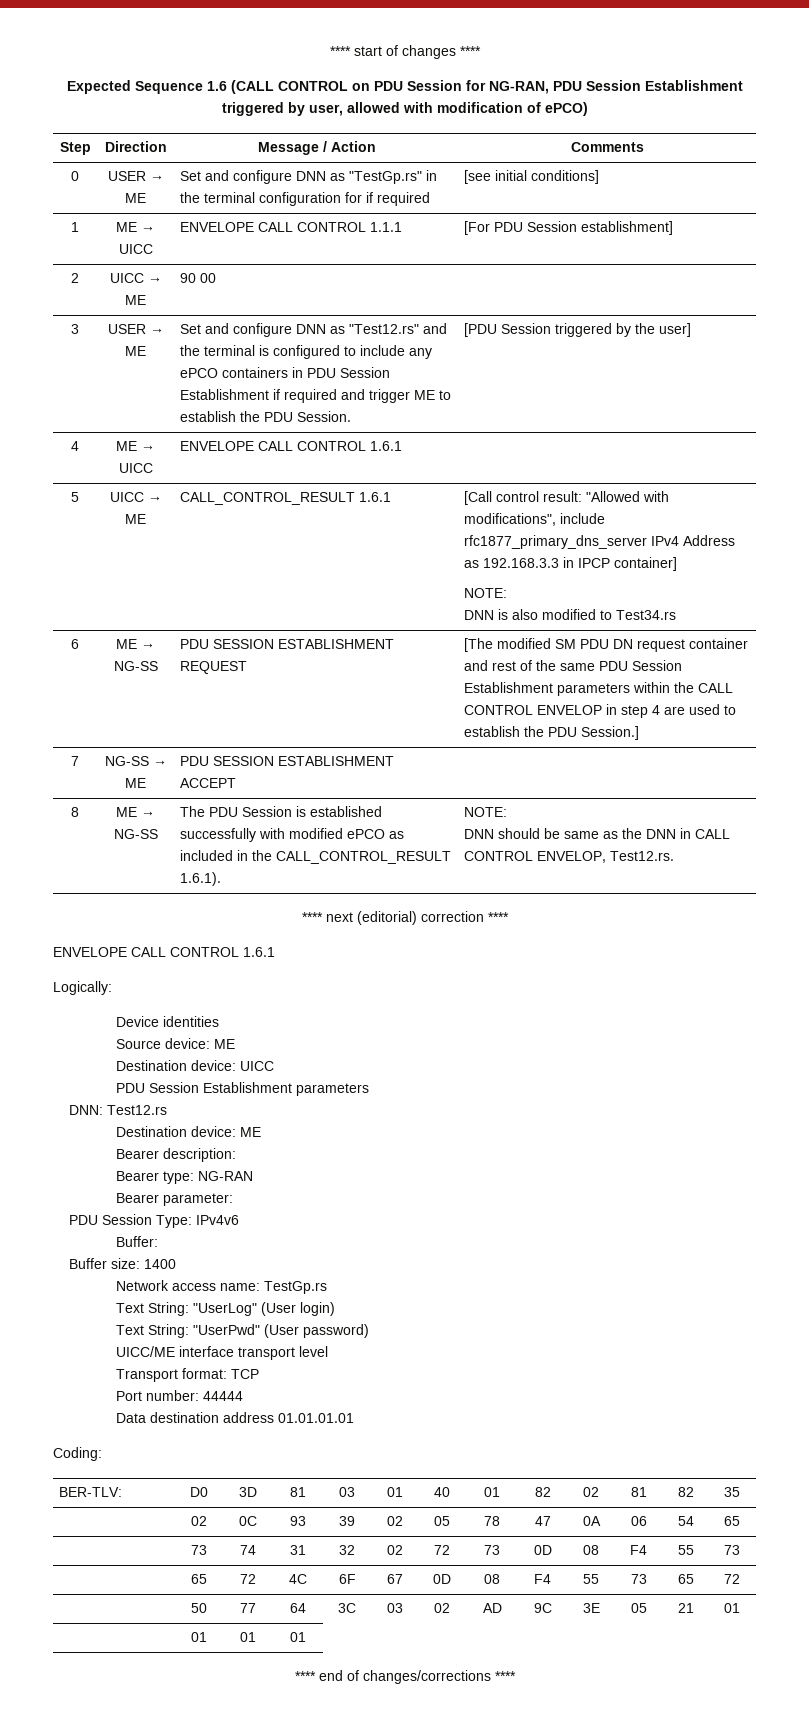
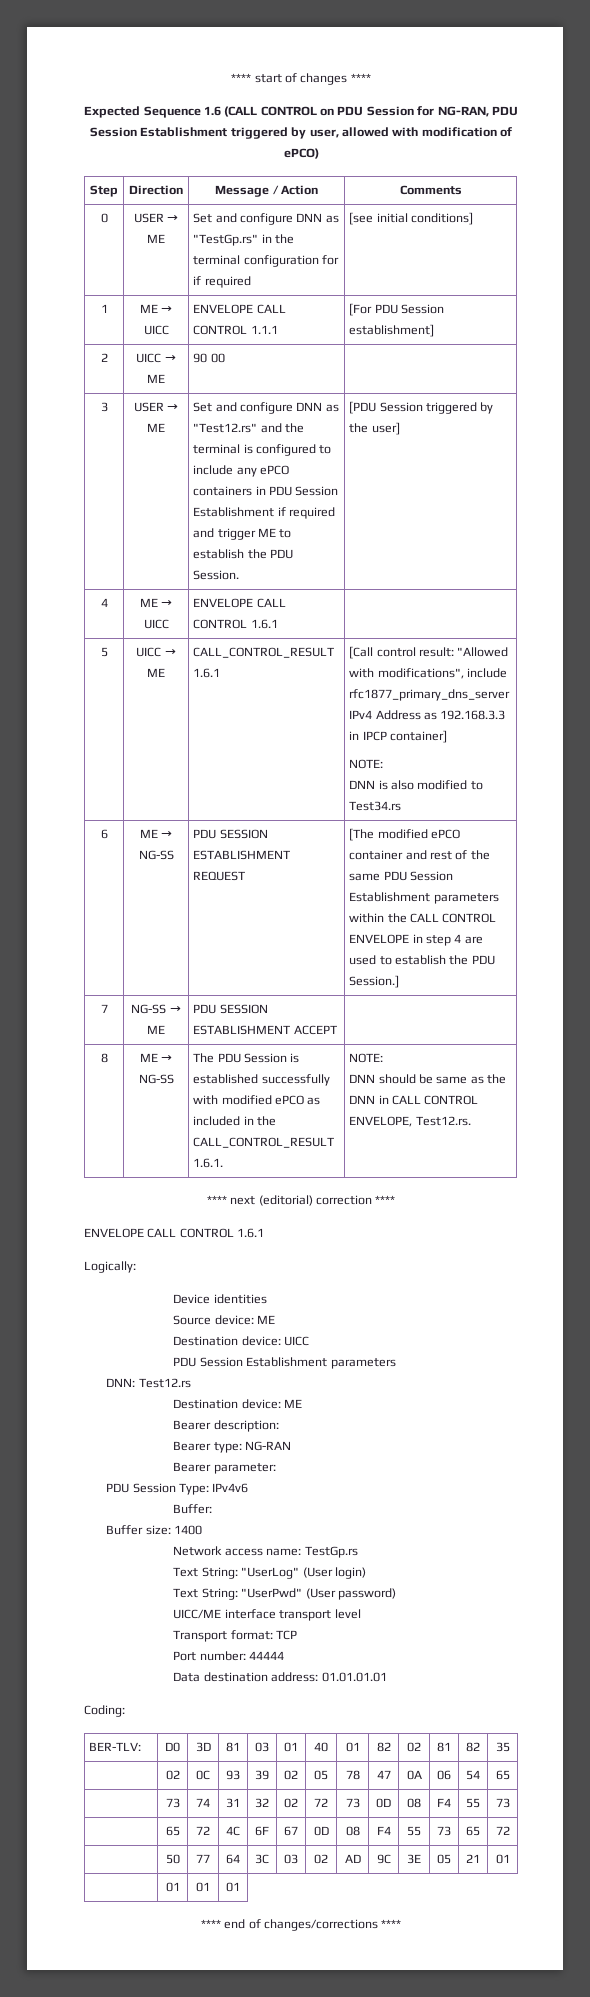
- 6 | ME → NG-SS | PDU SESSION ESTABLISHMENT REQUEST | [The modified SM PDU DN request container and rest of the same PDU Session Establishment parameters within the CALL CONTROL ENVELOP in step 4 are used to establish the PDU Session.]
+ 6 | ME → NG-SS | PDU SESSION ESTABLISHMENT REQUEST | [The modified ePCO container and rest of the same PDU Session Establishment parameters within the CALL CONTROL ENVELOPE in step 4 are used to establish the PDU Session.]
- 8 | ME → NG-SS | The PDU Session is established successfully with modified ePCO as included in the CALL_CONTROL_RESULT 1.6.1). | NOTE:
- DNN should be same as the DNN in CALL CONTROL ENVELOP, Test12.rs.
+ 8 | ME → NG-SS | The PDU Session is established successfully with modified ePCO as included in the CALL_CONTROL_RESULT 1.6.1. | NOTE:
+ DNN should be same as the DNN in CALL CONTROL ENVELOPE, Test12.rs.
- Data destination address 01.01.01.01
+ Data destination address: 01.01.01.01

